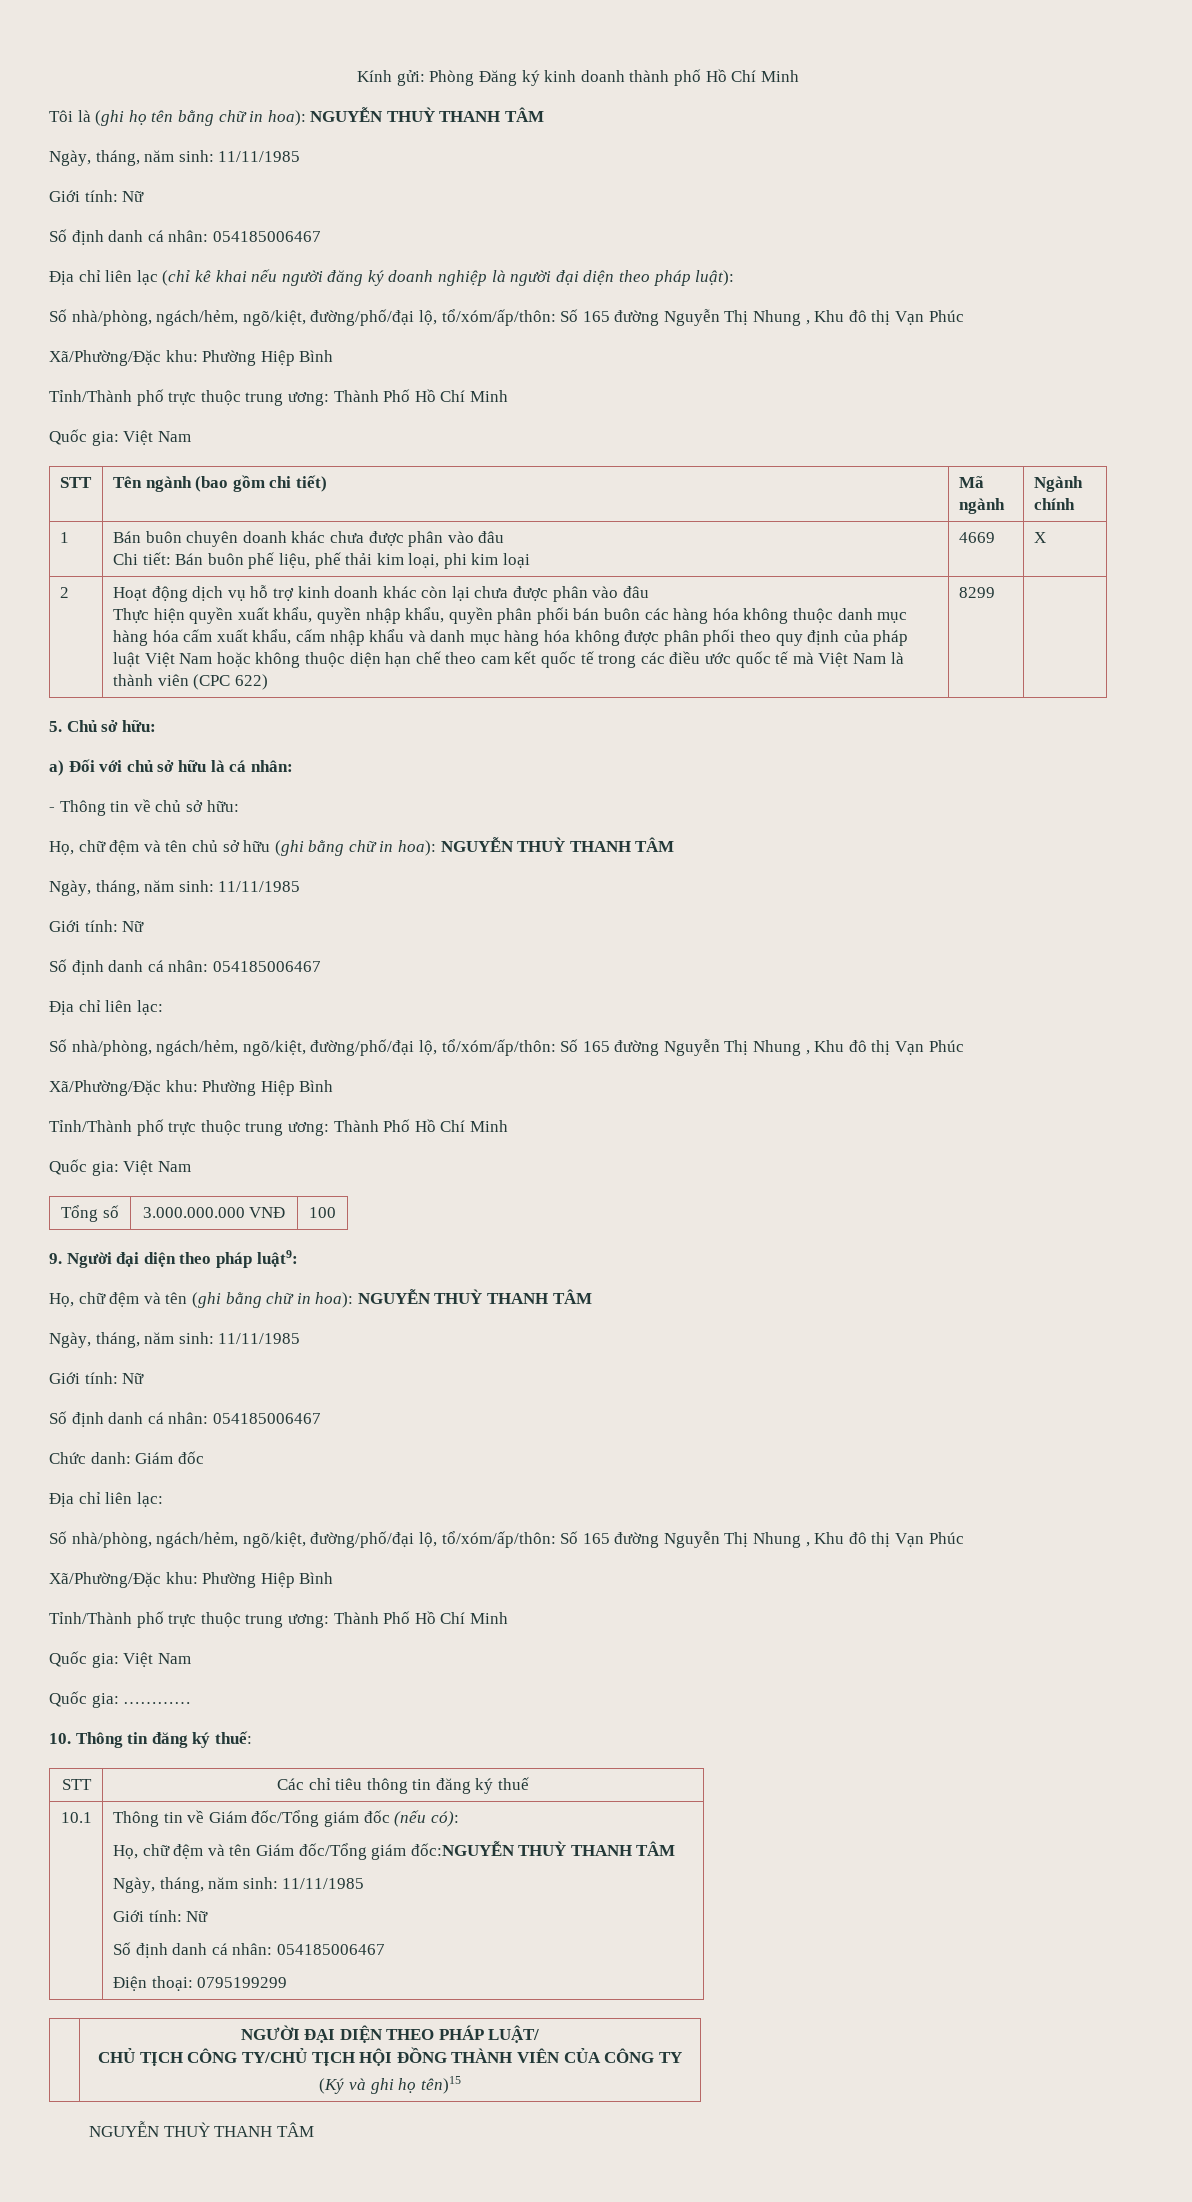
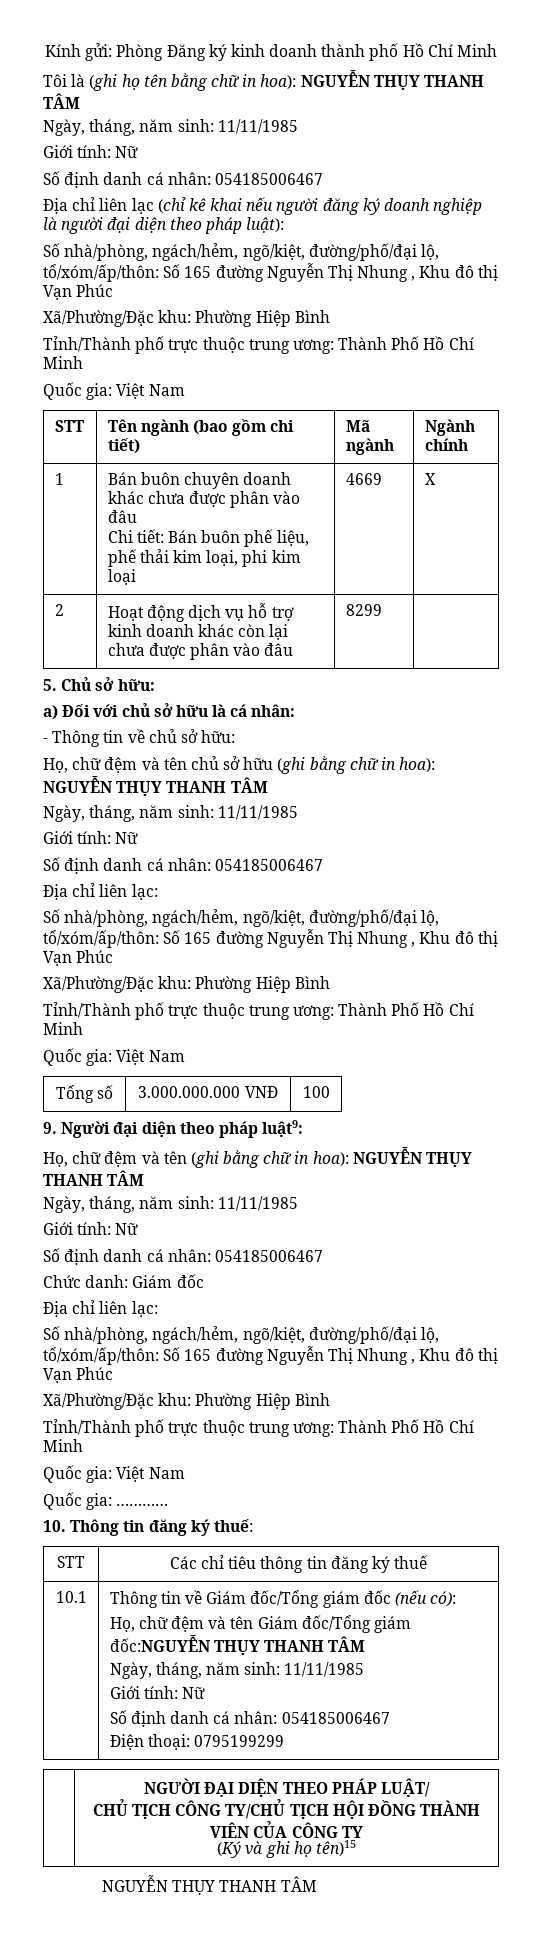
- Tôi là (ghi họ tên bằng chữ in hoa): NGUYỄN THUỲ THANH TÂM
+ Tôi là (ghi họ tên bằng chữ in hoa): NGUYỄN THỤY THANH TÂM
- Thực hiện quyền xuất khẩu, quyền nhập khẩu, quyền phân phối bán buôn các hàng hóa không thuộc danh mục hàng hóa cấm xuất khẩu, cấm nhập khẩu và danh mục hàng hóa không được phân phối theo quy định của pháp luật Việt Nam hoặc không thuộc diện hạn chế theo cam kết quốc tế trong các điều ước quốc tế mà Việt Nam là thành viên (CPC 622)
- Họ, chữ đệm và tên chủ sở hữu (ghi bằng chữ in hoa): NGUYỄN THUỲ THANH TÂM
+ Họ, chữ đệm và tên chủ sở hữu (ghi bằng chữ in hoa): NGUYỄN THỤY THANH TÂM
- Họ, chữ đệm và tên (ghi bằng chữ in hoa): NGUYỄN THUỲ THANH TÂM
+ Họ, chữ đệm và tên (ghi bằng chữ in hoa): NGUYỄN THỤY THANH TÂM
  10.1 | Thông tin về Giám đốc/Tổng giám đốc (nếu có):
- Họ, chữ đệm và tên Giám đốc/Tổng giám đốc:NGUYỄN THUỲ THANH TÂM
+ Họ, chữ đệm và tên Giám đốc/Tổng giám đốc:NGUYỄN THỤY THANH TÂM
  | NGƯỜI ĐẠI DIỆN THEO PHÁP LUẬT/
  CHỦ TỊCH CÔNG TY/CHỦ TỊCH HỘI ĐỒNG THÀNH VIÊN CỦA CÔNG TY
  (Ký và ghi họ tên)15
- NGUYỄN THUỲ THANH TÂM
+ NGUYỄN THỤY THANH TÂM

